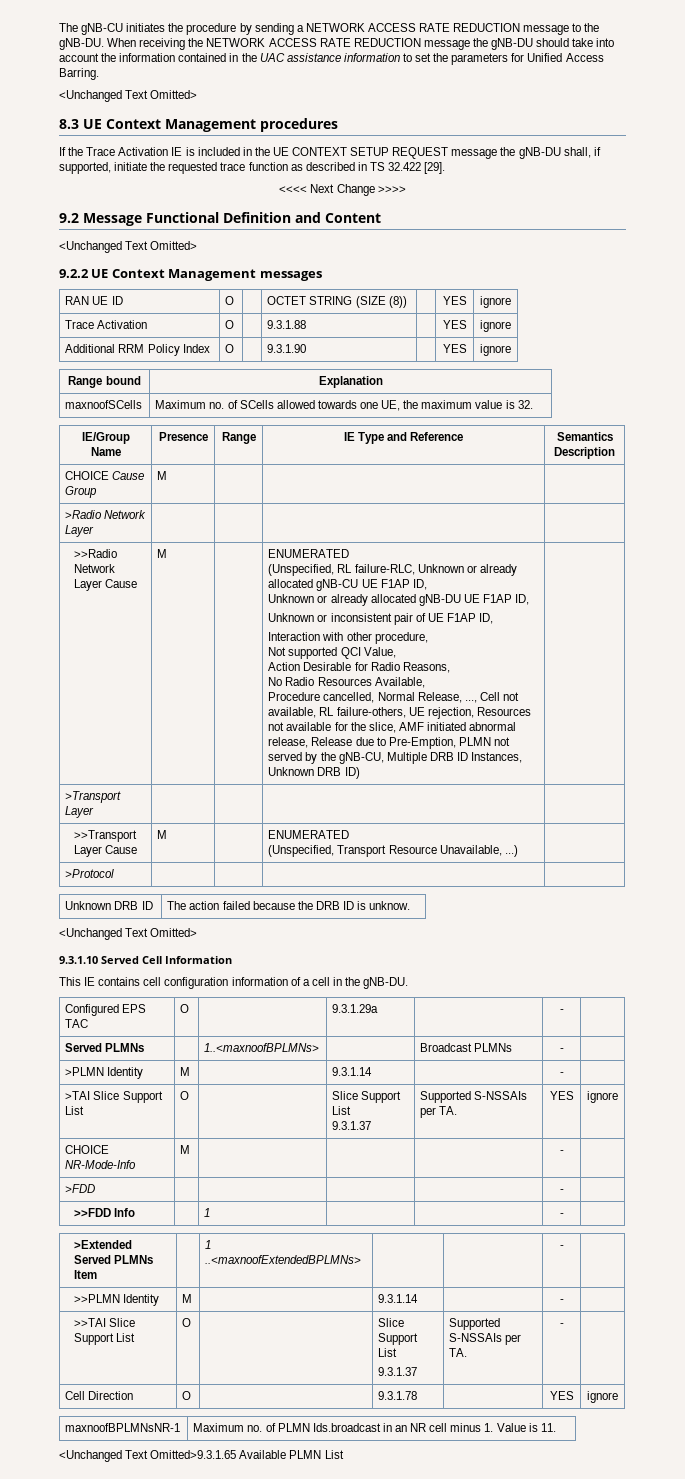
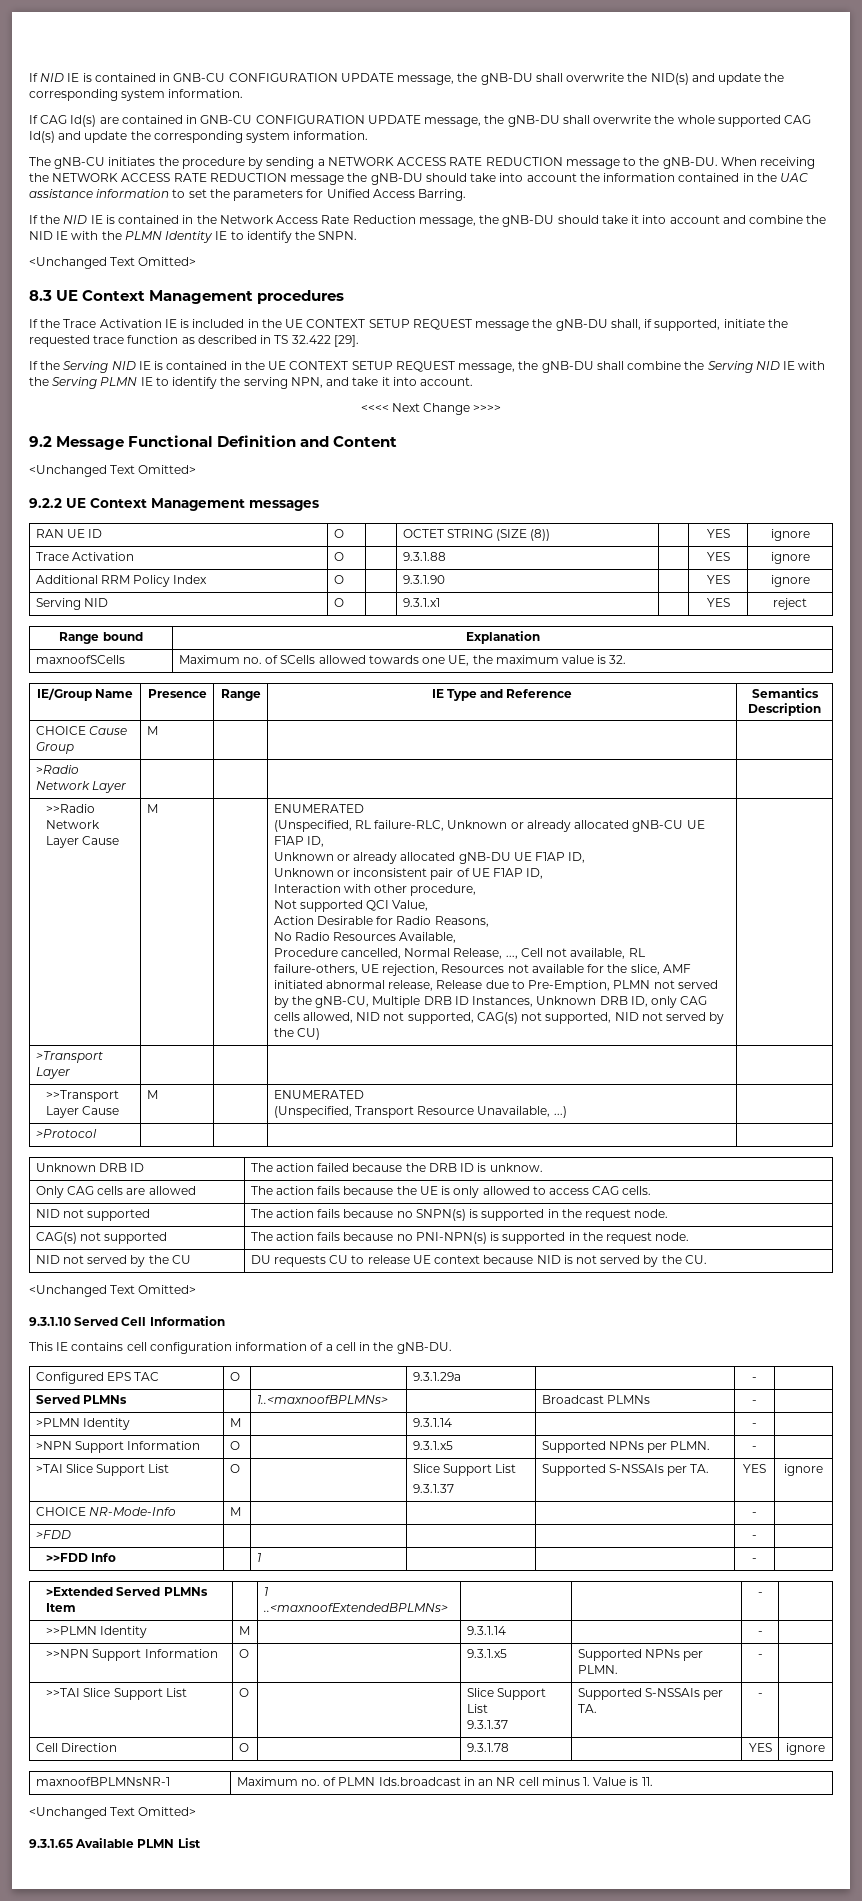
+ If NID IE is contained in GNB-CU CONFIGURATION UPDATE message, the gNB-DU shall overwrite the NID(s) and update the corresponding system information.
+ If CAG Id(s) are contained in GNB-CU CONFIGURATION UPDATE message, the gNB-DU shall overwrite the whole supported CAG Id(s) and update the corresponding system information.
+ If the NID IE is contained in the Network Access Rate Reduction message, the gNB-DU should take it into account and combine the NID IE with the PLMN Identity IE to identify the SNPN.
+ If the Serving NID IE is contained in the UE CONTEXT SETUP REQUEST message, the gNB-DU shall combine the Serving NID IE with the Serving PLMN IE to identify the serving NPN, and take it into account.
+ Serving NID | O | | 9.3.1.x1 | | YES | reject
- Procedure cancelled, Normal Release, ..., Cell not available, RL failure-others, UE rejection, Resources not available for the slice, AMF initiated abnormal release, Release due to Pre-Emption, PLMN not served by the gNB-CU, Multiple DRB ID Instances, Unknown DRB ID)
+ Procedure cancelled, Normal Release, ..., Cell not available, RL failure-others, UE rejection, Resources not available for the slice, AMF initiated abnormal release, Release due to Pre-Emption, PLMN not served by the gNB-CU, Multiple DRB ID Instances, Unknown DRB ID, only CAG cells allowed, NID not supported, CAG(s) not supported, NID not served by the CU)
+ Only CAG cells are allowed | The action fails because the UE is only allowed to access CAG cells.
+ NID not supported | The action fails because no SNPN(s) is supported in the request node.
+ CAG(s) not supported | The action fails because no PNI-NPN(s) is supported in the request node.
+ NID not served by the CU | DU requests CU to release UE context because NID is not served by the CU.
+ >NPN Support Information | O | | 9.3.1.x5 | Supported NPNs per PLMN. | - |
+ >>NPN Support Information | O | | 9.3.1.x5 | Supported NPNs per PLMN. | - |
  maxnoofBPLMNsNR-1 | Maximum no. of PLMN Ids.broadcast in an NR cell minus 1. Value is 11.
- <Unchanged Text Omitted>9.3.1.65 Available PLMN List
+ <Unchanged Text Omitted>
+ 9.3.1.65 Available PLMN List

